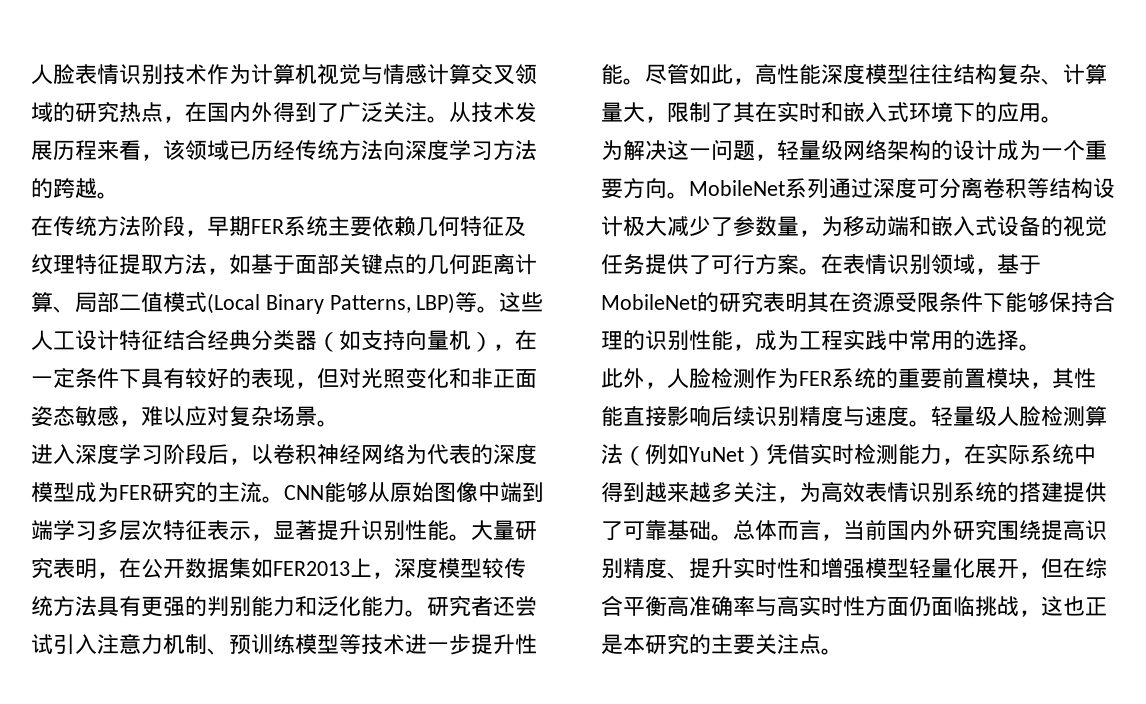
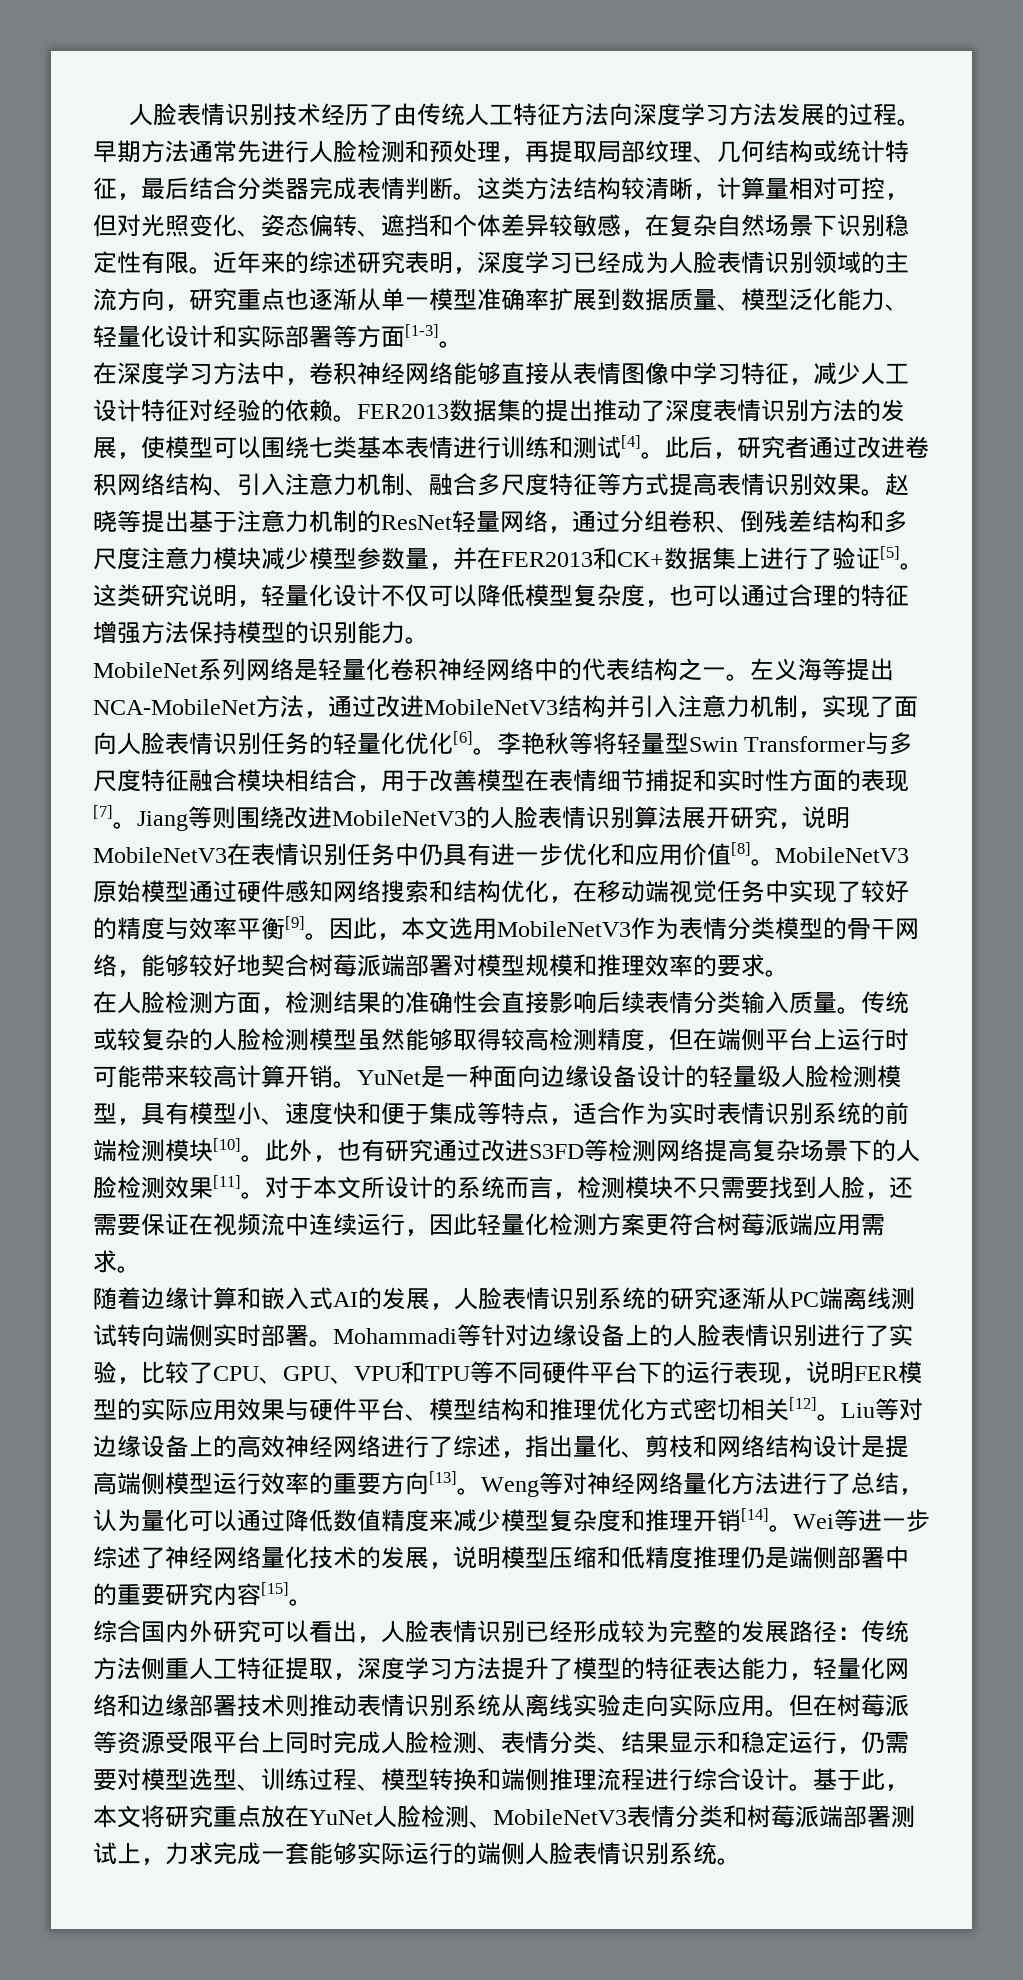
- 人脸表情识别技术作为计算机视觉与情感计算交叉领域的研究热点，在国内外得到了广泛关注。从技术发展历程来看，该领域已历经传统方法向深度学习方法的跨越。
- 在传统方法阶段，早期FER系统主要依赖几何特征及纹理特征提取方法，如基于面部关键点的几何距离计算、局部二值模式(Local Binary Patterns, LBP)等。这些人工设计特征结合经典分类器（如支持向量机），在一定条件下具有较好的表现，但对光照变化和非正面姿态敏感，难以应对复杂场景。
- 进入深度学习阶段后，以卷积神经网络为代表的深度模型成为FER研究的主流。CNN能够从原始图像中端到端学习多层次特征表示，显著提升识别性能。大量研究表明，在公开数据集如FER2013上，深度模型较传统方法具有更强的判别能力和泛化能力。研究者还尝试引入注意力机制、预训练模型等技术进一步提升性能。尽管如此，高性能深度模型往往结构复杂、计算量大，限制了其在实时和嵌入式环境下的应用。
- 为解决这一问题，轻量级网络架构的设计成为一个重要方向。MobileNet系列通过深度可分离卷积等结构设计极大减少了参数量，为移动端和嵌入式设备的视觉任务提供了可行方案。在表情识别领域，基于MobileNet的研究表明其在资源受限条件下能够保持合理的识别性能，成为工程实践中常用的选择。
- 此外，人脸检测作为FER系统的重要前置模块，其性能直接影响后续识别精度与速度。轻量级人脸检测算法（例如YuNet）凭借实时检测能力，在实际系统中得到越来越多关注，为高效表情识别系统的搭建提供了可靠基础。总体而言，当前国内外研究围绕提高识别精度、提升实时性和增强模型轻量化展开，但在综合平衡高准确率与高实时性方面仍面临挑战，这也正是本研究的主要关注点。
+ 人脸表情识别技术经历了由传统人工特征方法向深度学习方法发展的过程。早期方法通常先进行人脸检测和预处理，再提取局部纹理、几何结构或统计特征，最后结合分类器完成表情判断。这类方法结构较清晰，计算量相对可控，但对光照变化、姿态偏转、遮挡和个体差异较敏感，在复杂自然场景下识别稳定性有限。近年来的综述研究表明，深度学习已经成为人脸表情识别领域的主流方向，研究重点也逐渐从单一模型准确率扩展到数据质量、模型泛化能力、轻量化设计和实际部署等方面[1-3]。
+ 在深度学习方法中，卷积神经网络能够直接从表情图像中学习特征，减少人工设计特征对经验的依赖。FER2013数据集的提出推动了深度表情识别方法的发展，使模型可以围绕七类基本表情进行训练和测试[4]。此后，研究者通过改进卷积网络结构、引入注意力机制、融合多尺度特征等方式提高表情识别效果。赵晓等提出基于注意力机制的ResNet轻量网络，通过分组卷积、倒残差结构和多尺度注意力模块减少模型参数量，并在FER2013和CK+数据集上进行了验证[5]。这类研究说明，轻量化设计不仅可以降低模型复杂度，也可以通过合理的特征增强方法保持模型的识别能力。
+ MobileNet系列网络是轻量化卷积神经网络中的代表结构之一。左义海等提出NCA-MobileNet方法，通过改进MobileNetV3结构并引入注意力机制，实现了面向人脸表情识别任务的轻量化优化[6]。李艳秋等将轻量型Swin Transformer与多尺度特征融合模块相结合，用于改善模型在表情细节捕捉和实时性方面的表现[7]。Jiang等则围绕改进MobileNetV3的人脸表情识别算法展开研究，说明MobileNetV3在表情识别任务中仍具有进一步优化和应用价值[8]。MobileNetV3原始模型通过硬件感知网络搜索和结构优化，在移动端视觉任务中实现了较好的精度与效率平衡[9]。因此，本文选用MobileNetV3作为表情分类模型的骨干网络，能够较好地契合树莓派端部署对模型规模和推理效率的要求。
+ 在人脸检测方面，检测结果的准确性会直接影响后续表情分类输入质量。传统或较复杂的人脸检测模型虽然能够取得较高检测精度，但在端侧平台上运行时可能带来较高计算开销。YuNet是一种面向边缘设备设计的轻量级人脸检测模型，具有模型小、速度快和便于集成等特点，适合作为实时表情识别系统的前端检测模块[10]。此外，也有研究通过改进S3FD等检测网络提高复杂场景下的人脸检测效果[11]。对于本文所设计的系统而言，检测模块不只需要找到人脸，还需要保证在视频流中连续运行，因此轻量化检测方案更符合树莓派端应用需求。
+ 随着边缘计算和嵌入式AI的发展，人脸表情识别系统的研究逐渐从PC端离线测试转向端侧实时部署。Mohammadi等针对边缘设备上的人脸表情识别进行了实验，比较了CPU、GPU、VPU和TPU等不同硬件平台下的运行表现，说明FER模型的实际应用效果与硬件平台、模型结构和推理优化方式密切相关[12]。Liu等对边缘设备上的高效神经网络进行了综述，指出量化、剪枝和网络结构设计是提高端侧模型运行效率的重要方向[13]。Weng等对神经网络量化方法进行了总结，认为量化可以通过降低数值精度来减少模型复杂度和推理开销[14]。Wei等进一步综述了神经网络量化技术的发展，说明模型压缩和低精度推理仍是端侧部署中的重要研究内容[15]。
+ 综合国内外研究可以看出，人脸表情识别已经形成较为完整的发展路径：传统方法侧重人工特征提取，深度学习方法提升了模型的特征表达能力，轻量化网络和边缘部署技术则推动表情识别系统从离线实验走向实际应用。但在树莓派等资源受限平台上同时完成人脸检测、表情分类、结果显示和稳定运行，仍需要对模型选型、训练过程、模型转换和端侧推理流程进行综合设计。基于此，本文将研究重点放在YuNet人脸检测、MobileNetV3表情分类和树莓派端部署测试上，力求完成一套能够实际运行的端侧人脸表情识别系统。

